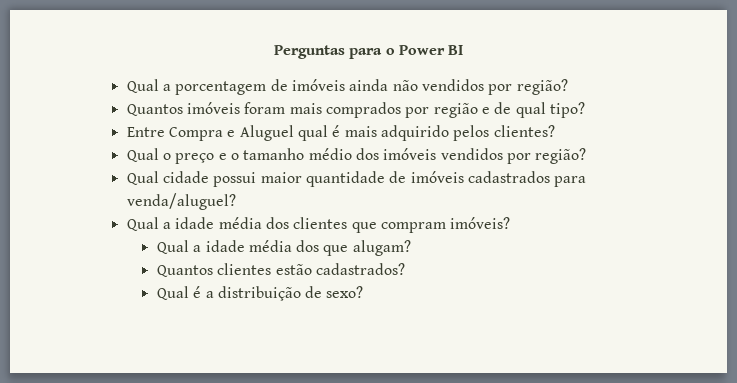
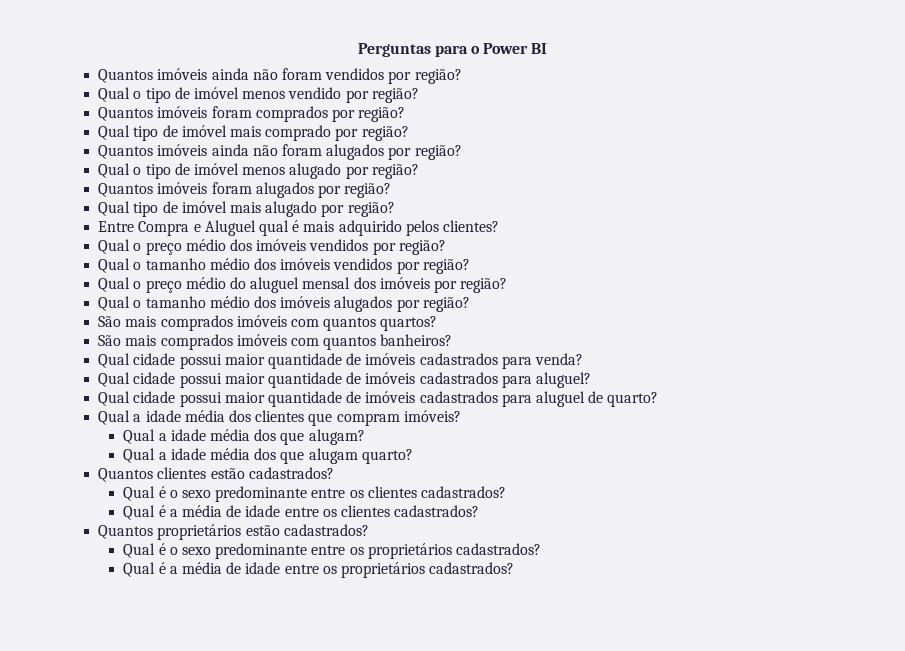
- Qual a porcentagem de imóveis ainda não vendidos por região?
- Quantos imóveis foram mais comprados por região e de qual tipo?
+ Quantos imóveis ainda não foram vendidos por região?
+ Qual o tipo de imóvel menos vendido por região?
+ Quantos imóveis foram comprados por região?
+ Qual tipo de imóvel mais comprado por região?
+ Quantos imóveis ainda não foram alugados por região?
+ Qual o tipo de imóvel menos alugado por região?
+ Quantos imóveis foram alugados por região?
+ Qual tipo de imóvel mais alugado por região?
- Qual o preço e o tamanho médio dos imóveis vendidos por região?
+ Qual o preço médio dos imóveis vendidos por região?
+ Qual o tamanho médio dos imóveis vendidos por região?
- Qual cidade possui maior quantidade de imóveis cadastrados para venda/aluguel?
+ Qual o preço médio do aluguel mensal dos imóveis por região?
+ Qual o tamanho médio dos imóveis alugados por região?
+ São mais comprados imóveis com quantos quartos?
+ São mais comprados imóveis com quantos banheiros?
+ Qual cidade possui maior quantidade de imóveis cadastrados para venda?
+ Qual cidade possui maior quantidade de imóveis cadastrados para aluguel?
+ Qual cidade possui maior quantidade de imóveis cadastrados para aluguel de quarto?
+ Qual a idade média dos que alugam quarto?
  Quantos clientes estão cadastrados?
- Qual é a distribuição de sexo?
+ Qual é o sexo predominante entre os clientes cadastrados?
+ Qual é a média de idade entre os clientes cadastrados?
+ Quantos proprietários estão cadastrados?
+ Qual é o sexo predominante entre os proprietários cadastrados?
+ Qual é a média de idade entre os proprietários cadastrados?

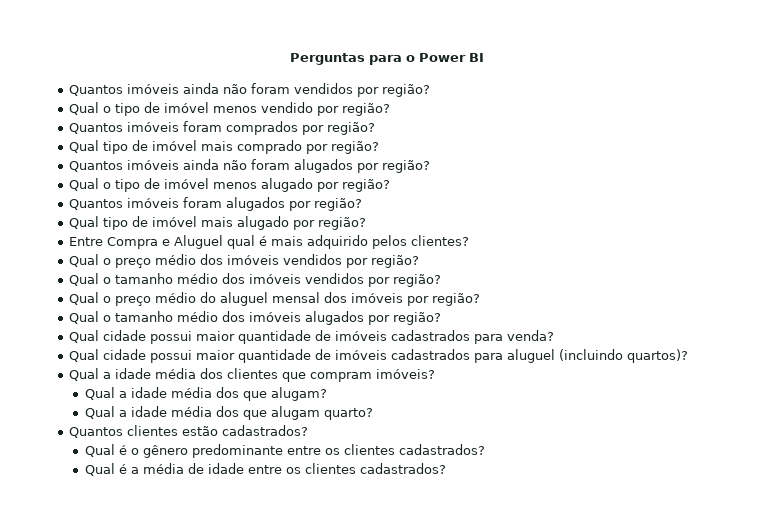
- São mais comprados imóveis com quantos quartos?
- São mais comprados imóveis com quantos banheiros?
- Qual cidade possui maior quantidade de imóveis cadastrados para aluguel?
- Qual cidade possui maior quantidade de imóveis cadastrados para aluguel de quarto?
+ Qual cidade possui maior quantidade de imóveis cadastrados para aluguel (incluindo quartos)?
- Qual é o sexo predominante entre os clientes cadastrados?
+ Qual é o gênero predominante entre os clientes cadastrados?
- Quantos proprietários estão cadastrados?
- Qual é o sexo predominante entre os proprietários cadastrados?
- Qual é a média de idade entre os proprietários cadastrados?

